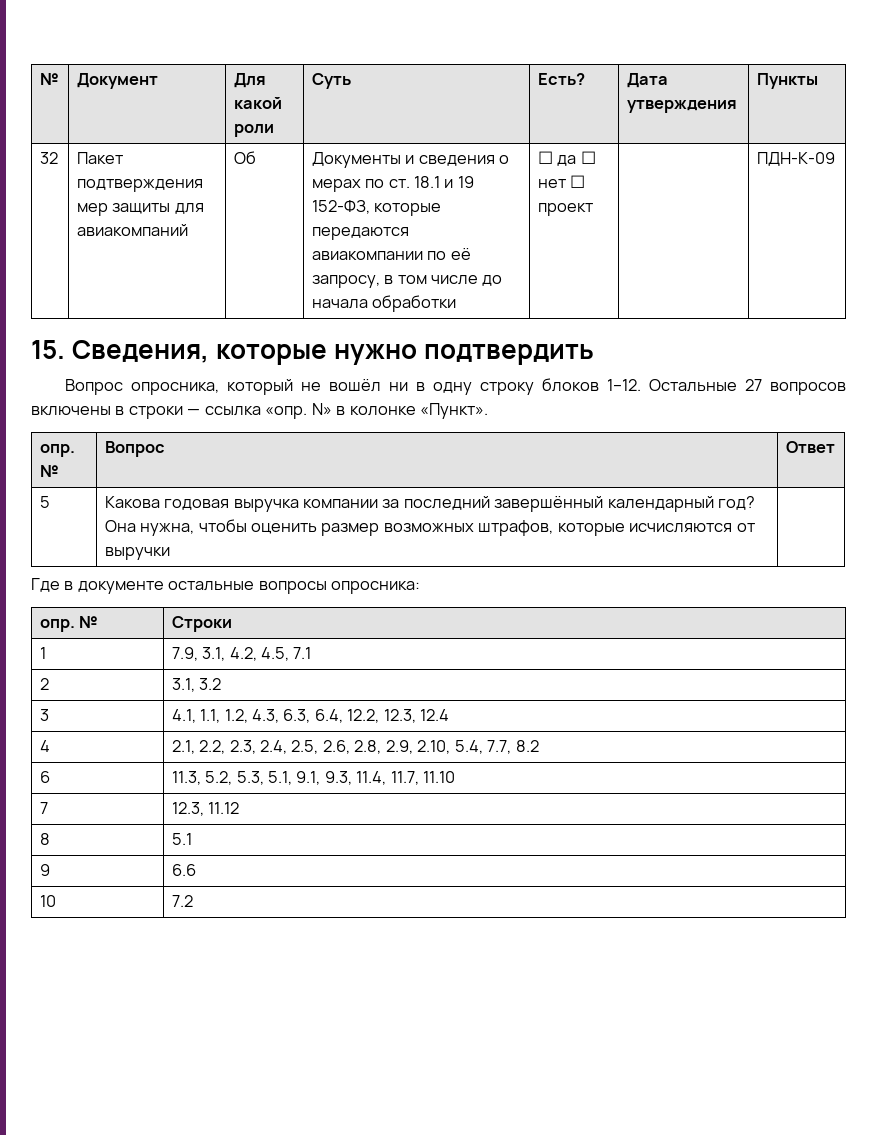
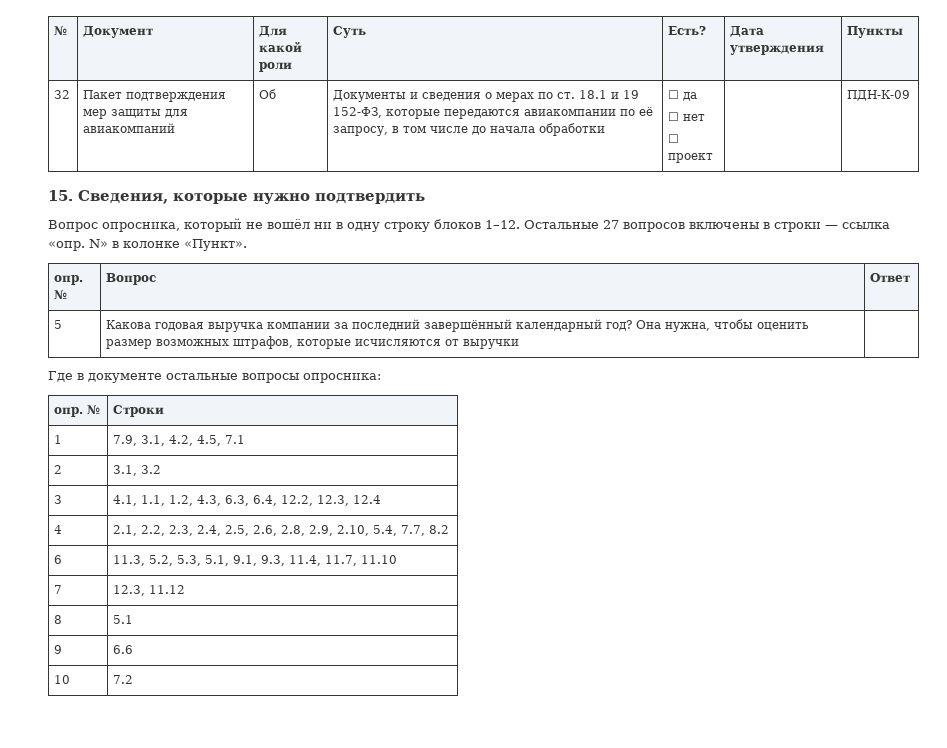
- 32 | Пакет подтверждения мер защиты для авиакомпаний | Об | Документы и сведения о мерах по ст. 18.1 и 19 152-ФЗ, которые передаются авиакомпании по её запросу, в том числе до начала обработки | ☐ да ☐ нет ☐ проект | | ПДН-К-09
+ 32 | Пакет подтверждения мер защиты для авиакомпаний | Об | Документы и сведения о мерах по ст. 18.1 и 19 152-ФЗ, которые передаются авиакомпании по её запросу, в том числе до начала обработки | ☐ да
+ ☐ нет
+ ☐ проект | | ПДН-К-09

